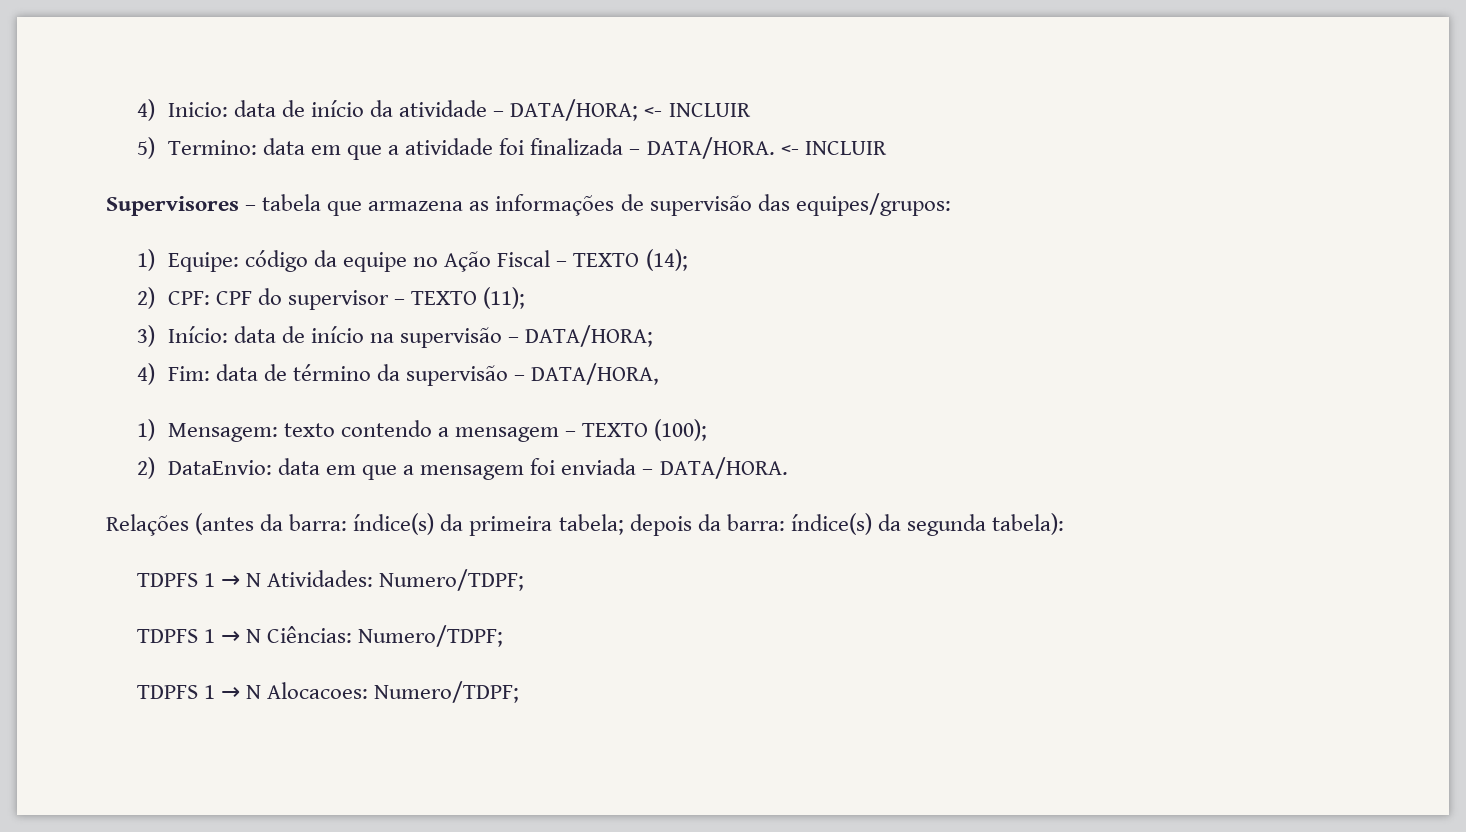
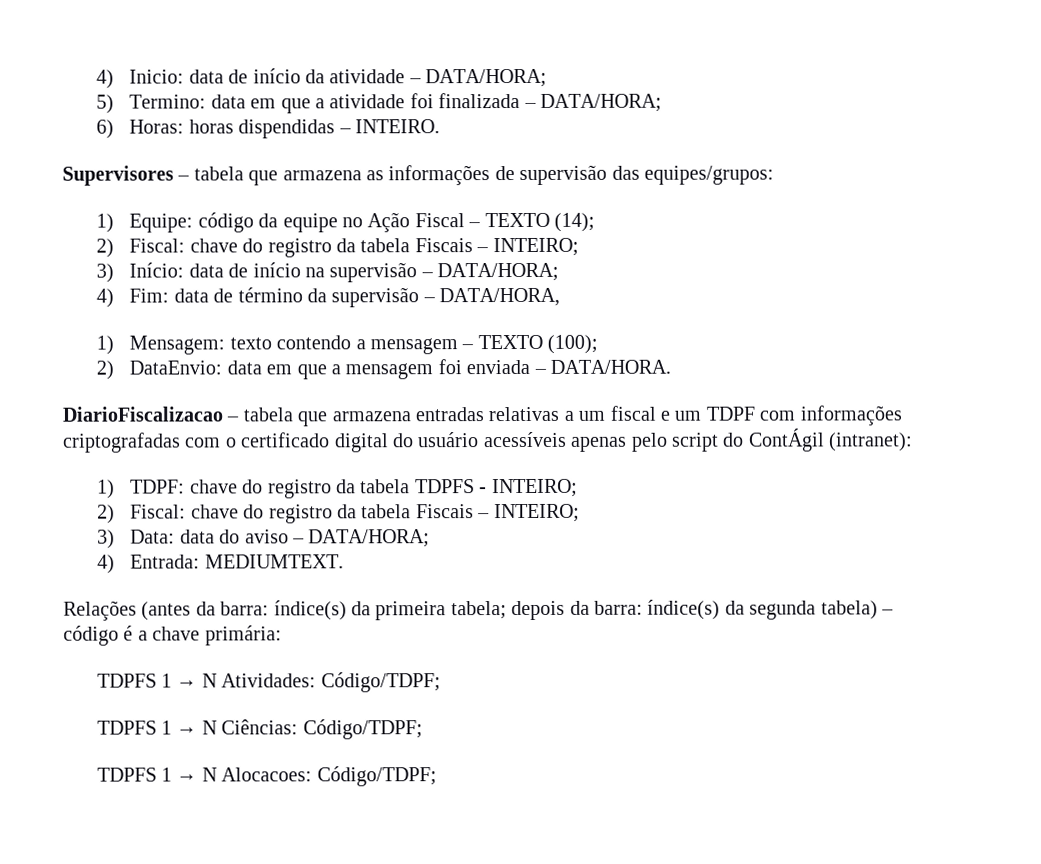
- 4) Inicio: data de início da atividade – DATA/HORA; <- INCLUIR
+ 4) Inicio: data de início da atividade – DATA/HORA;
- 5) Termino: data em que a atividade foi finalizada – DATA/HORA. <- INCLUIR
+ 5) Termino: data em que a atividade foi finalizada – DATA/HORA;
+ 6) Horas: horas dispendidas – INTEIRO.
  1) Equipe: código da equipe no Ação Fiscal – TEXTO (14);
- 2) CPF: CPF do supervisor – TEXTO (11);
+ 2) Fiscal: chave do registro da tabela Fiscais – INTEIRO;
+ DiarioFiscalizacao – tabela que armazena entradas relativas a um fiscal e um TDPF com informações criptografadas com o certificado digital do usuário acessíveis apenas pelo script do ContÁgil (intranet):
+ 1) TDPF: chave do registro da tabela TDPFS - INTEIRO;
+ 2) Fiscal: chave do registro da tabela Fiscais – INTEIRO;
+ 3) Data: data do aviso – DATA/HORA;
+ 4) Entrada: MEDIUMTEXT.
- Relações (antes da barra: índice(s) da primeira tabela; depois da barra: índice(s) da segunda tabela):
+ Relações (antes da barra: índice(s) da primeira tabela; depois da barra: índice(s) da segunda tabela) – código é a chave primária:
- TDPFS 1 → N Atividades: Numero/TDPF;
+ TDPFS 1 → N Atividades: Código/TDPF;
- TDPFS 1 → N Ciências: Numero/TDPF;
+ TDPFS 1 → N Ciências: Código/TDPF;
- TDPFS 1 → N Alocacoes: Numero/TDPF;
+ TDPFS 1 → N Alocacoes: Código/TDPF;

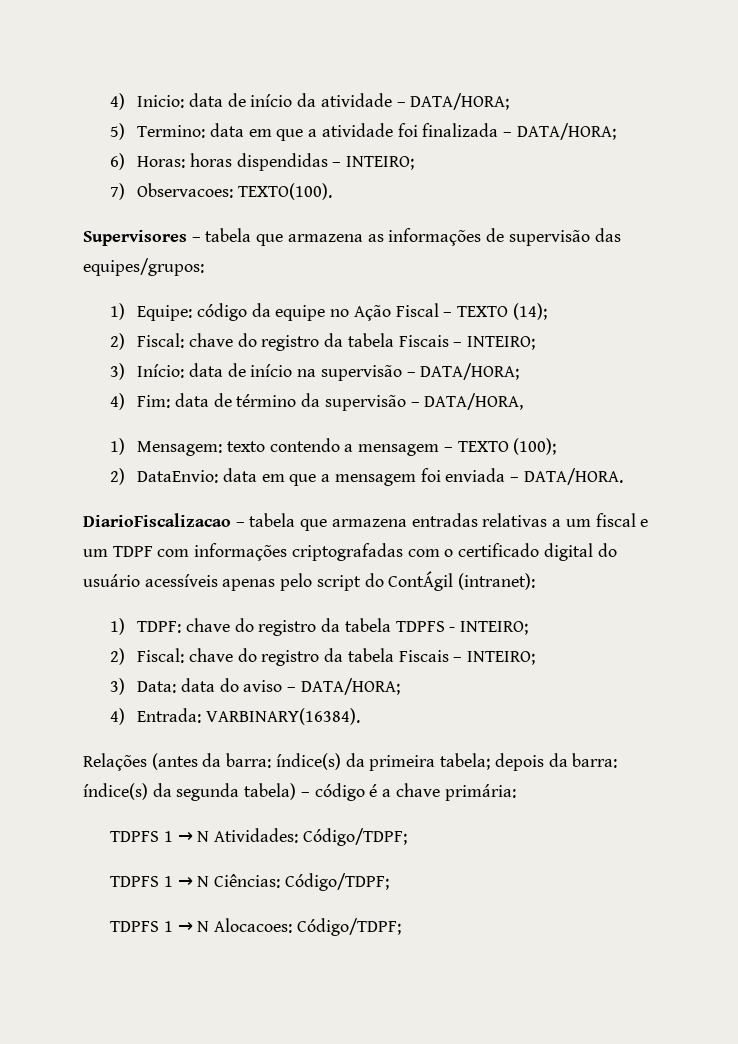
- 6) Horas: horas dispendidas – INTEIRO.
+ 6) Horas: horas dispendidas – INTEIRO;
+ 7) Observacoes: TEXTO(100).
- 4) Entrada: MEDIUMTEXT.
+ 4) Entrada: VARBINARY(16384).

